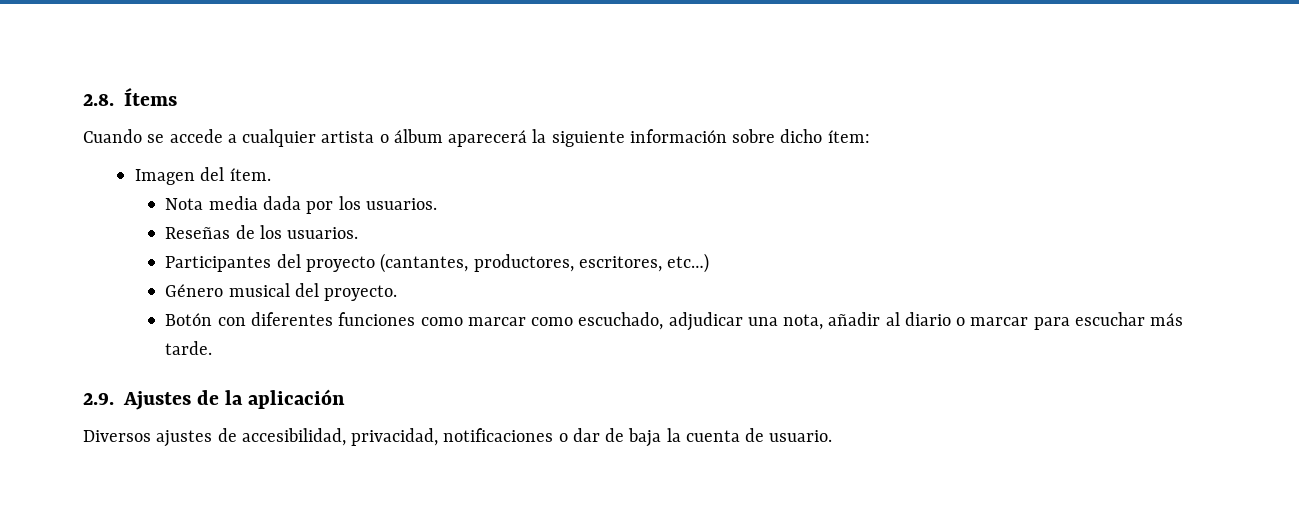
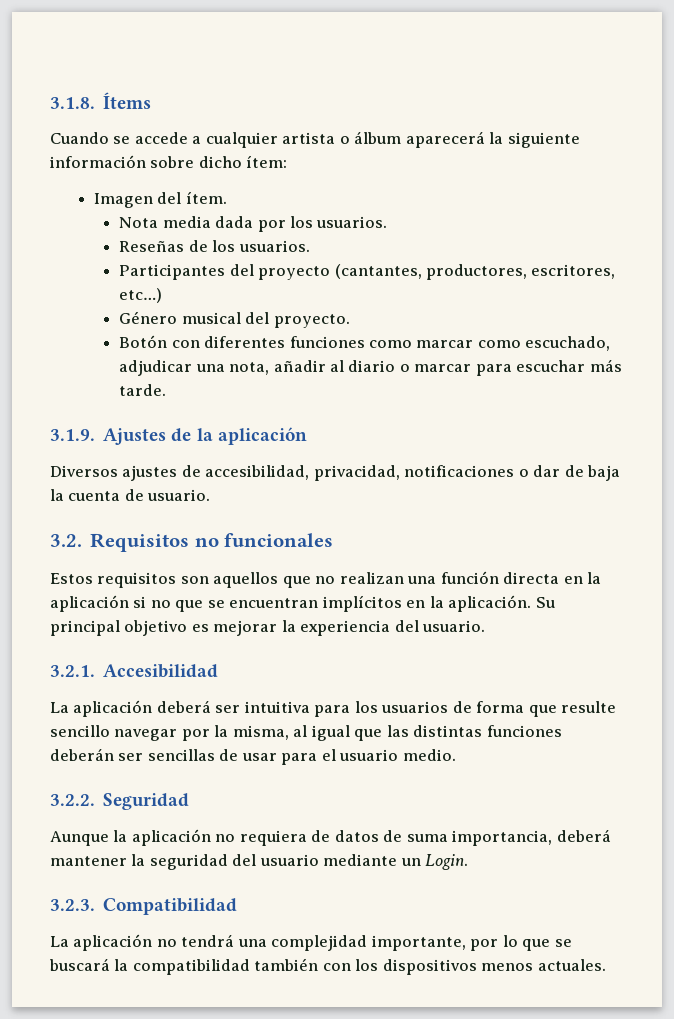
- 2.8. Ítems
+ 3.1.8. Ítems
- 2.9. Ajustes de la aplicación
+ 3.1.9. Ajustes de la aplicación
+ 3.2. Requisitos no funcionales
+ Estos requisitos son aquellos que no realizan una función directa en la aplicación si no que se encuentran implícitos en la aplicación. Su principal objetivo es mejorar la experiencia del usuario.
+ 3.2.1. Accesibilidad
+ La aplicación deberá ser intuitiva para los usuarios de forma que resulte sencillo navegar por la misma, al igual que las distintas funciones deberán ser sencillas de usar para el usuario medio.
+ 3.2.2. Seguridad
+ Aunque la aplicación no requiera de datos de suma importancia, deberá mantener la seguridad del usuario mediante un Login.
+ 3.2.3. Compatibilidad
+ La aplicación no tendrá una complejidad importante, por lo que se buscará la compatibilidad también con los dispositivos menos actuales.

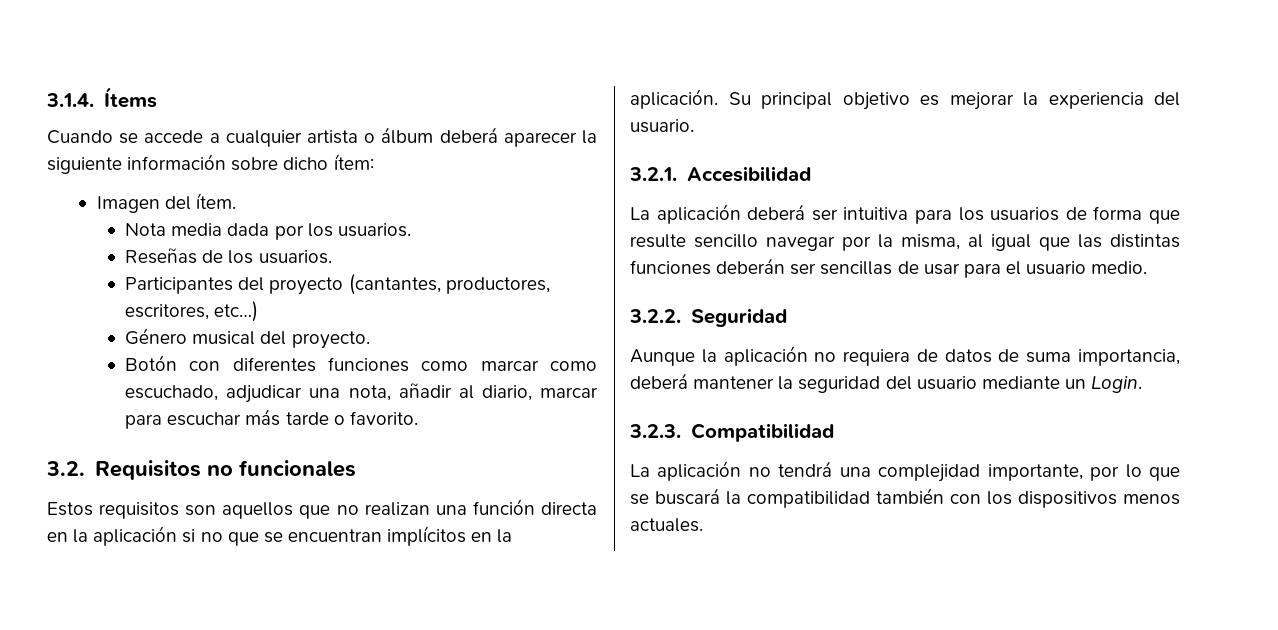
- 3.1.8. Ítems
+ 3.1.4. Ítems
- Cuando se accede a cualquier artista o álbum aparecerá la siguiente información sobre dicho ítem:
+ Cuando se accede a cualquier artista o álbum deberá aparecer la siguiente información sobre dicho ítem:
- Botón con diferentes funciones como marcar como escuchado, adjudicar una nota, añadir al diario o marcar para escuchar más tarde.
- 3.1.9. Ajustes de la aplicación
- Diversos ajustes de accesibilidad, privacidad, notificaciones o dar de baja la cuenta de usuario.
+ Botón con diferentes funciones como marcar como escuchado, adjudicar una nota, añadir al diario, marcar para escuchar más tarde o favorito.

